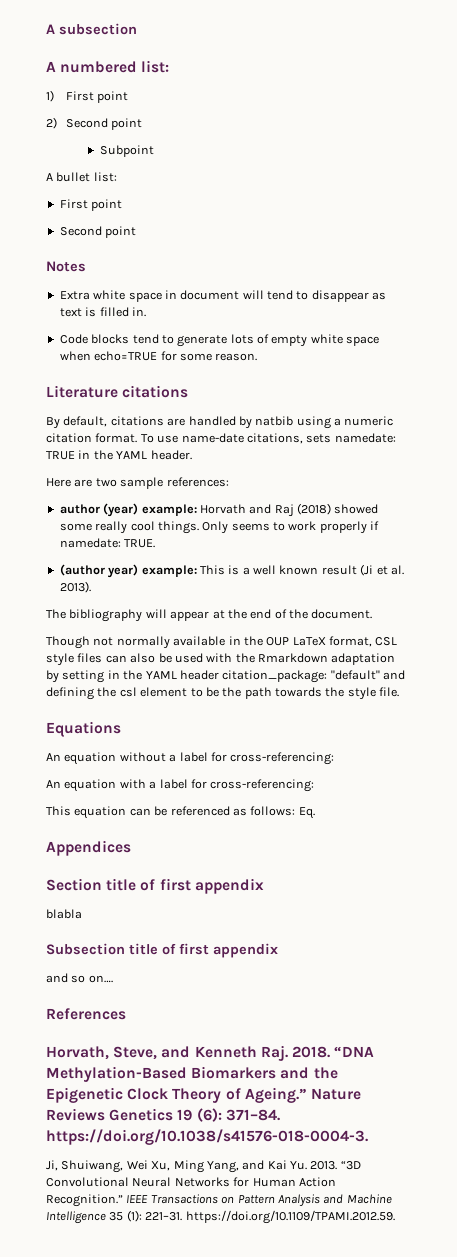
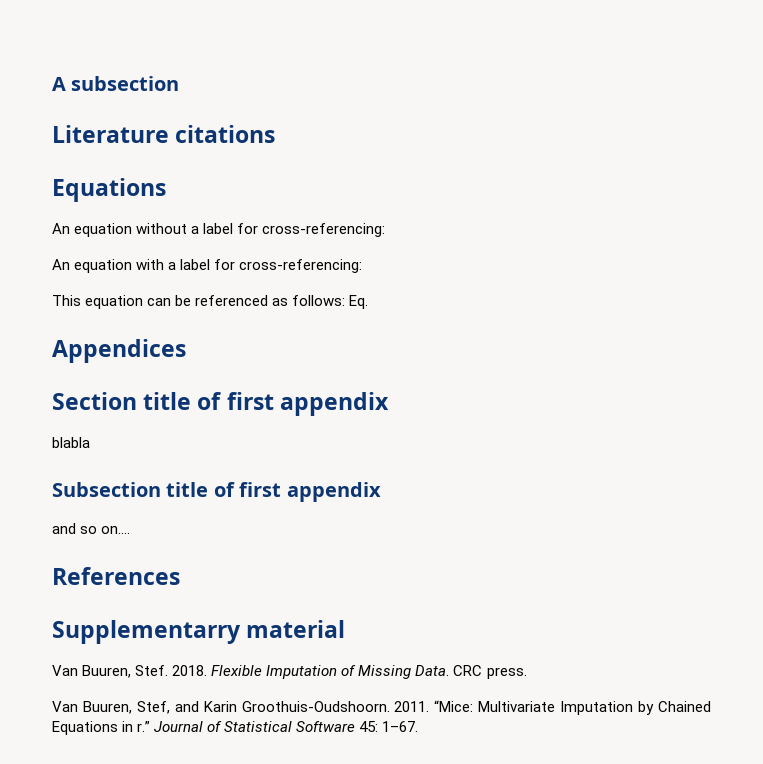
- A numbered list:
- 1) First point
- 2) Second point
- Subpoint
- A bullet list:
- First point
- Second point
- Notes
- Extra white space in document will tend to disappear as text is filled in.
- Code blocks tend to generate lots of empty white space when echo=TRUE for some reason.
  Literature citations
- By default, citations are handled by natbib using a numeric citation format. To use name-date citations, sets namedate: TRUE in the YAML header.
- Here are two sample references:
- author (year) example: Horvath and Raj (2018) showed some really cool things. Only seems to work properly if namedate: TRUE.
- (author year) example: This is a well known result (Ji et al. 2013).
- The bibliography will appear at the end of the document.
- Though not normally available in the OUP LaTeX format, CSL style files can also be used with the Rmarkdown adaptation by setting in the YAML header citation_package: "default" and defining the csl element to be the path towards the style file.
- Horvath, Steve, and Kenneth Raj. 2018. “DNA Methylation-Based Biomarkers and the Epigenetic Clock Theory of Ageing.” Nature Reviews Genetics 19 (6): 371–84. https://doi.org/10.1038/s41576-018-0004-3.
- Ji, Shuiwang, Wei Xu, Ming Yang, and Kai Yu. 2013. “3D Convolutional Neural Networks for Human Action Recognition.” IEEE Transactions on Pattern Analysis and Machine Intelligence 35 (1): 221–31. https://doi.org/10.1109/TPAMI.2012.59.
+ Supplementarry material
+ Van Buuren, Stef. 2018. Flexible Imputation of Missing Data. CRC press.
+ Van Buuren, Stef, and Karin Groothuis-Oudshoorn. 2011. “Mice: Multivariate Imputation by Chained Equations in r.” Journal of Statistical Software 45: 1–67.

